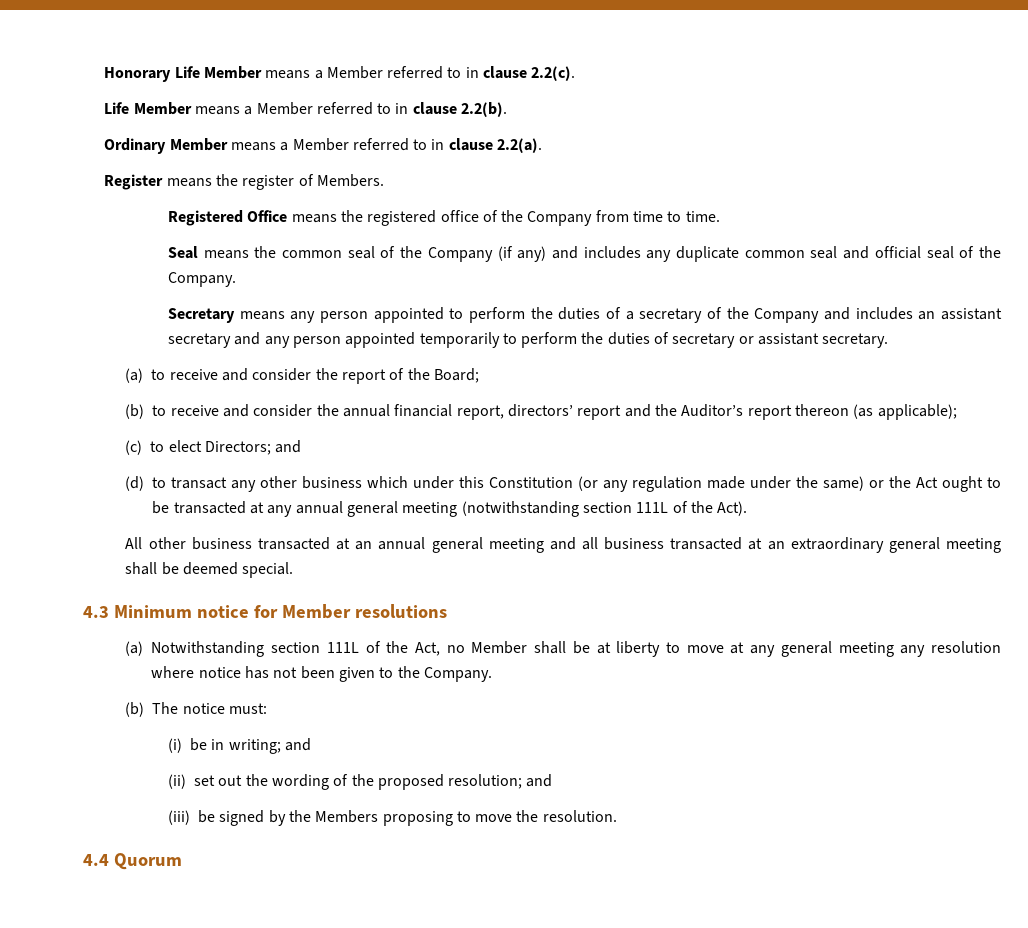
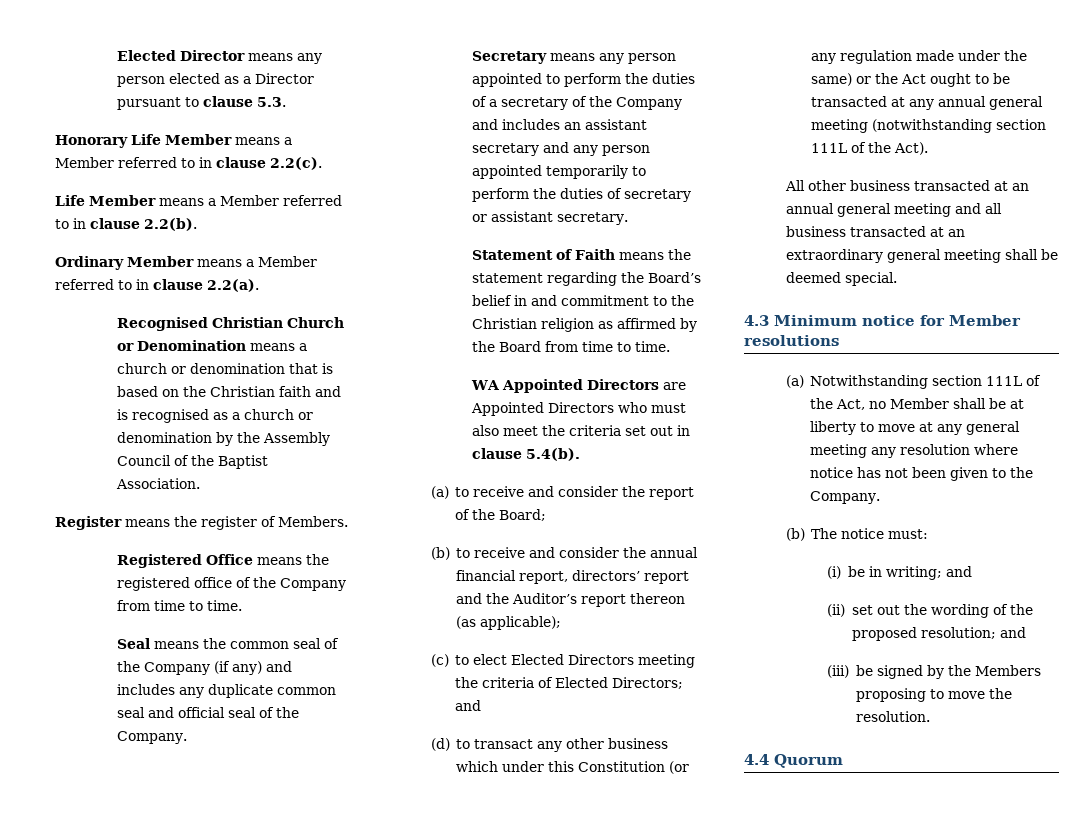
+ Elected Director means any person elected as a Director pursuant to clause 5.3.
+ Recognised Christian Church or Denomination means a church or denomination that is based on the Christian faith and is recognised as a church or denomination by the Assembly Council of the Baptist Association.
+ Statement of Faith means the statement regarding the Board’s belief in and commitment to the Christian religion as affirmed by the Board from time to time.
+ WA Appointed Directors are Appointed Directors who must also meet the criteria set out in clause 5.4(b).
- (c) to elect Directors; and
+ (c) to elect Elected Directors meeting the criteria of Elected Directors; and

